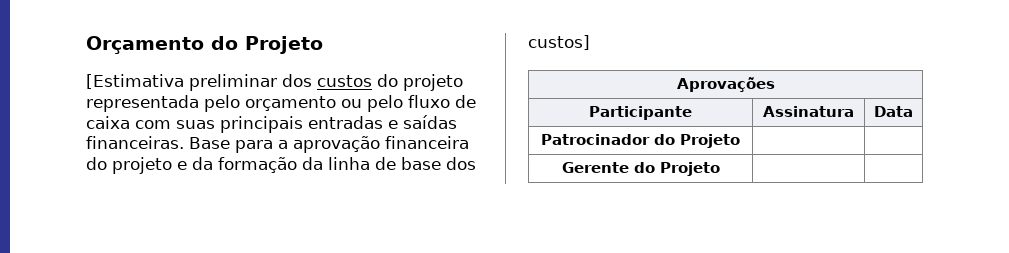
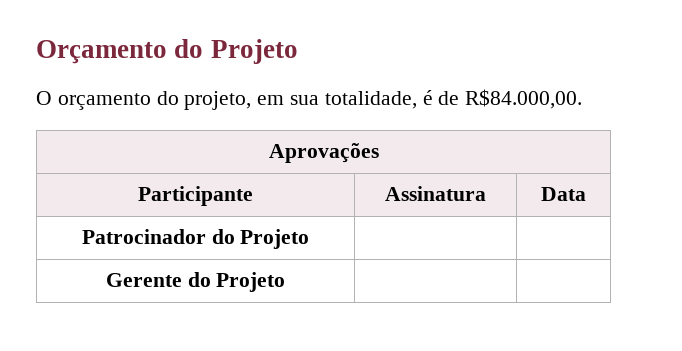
- [Estimativa preliminar dos custos do projeto representada pelo orçamento ou pelo fluxo de caixa com suas principais entradas e saídas financeiras. Base para a aprovação financeira do projeto e da formação da linha de base dos custos]
+ O orçamento do projeto, em sua totalidade, é de R$84.000,00.

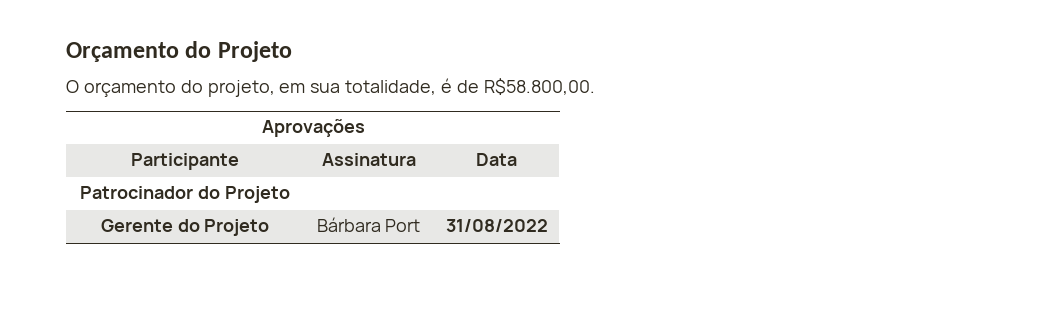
- O orçamento do projeto, em sua totalidade, é de R$84.000,00.
+ O orçamento do projeto, em sua totalidade, é de R$58.800,00.
- Gerente do Projeto | |
+ Gerente do Projeto | Bárbara Port | 31/08/2022

